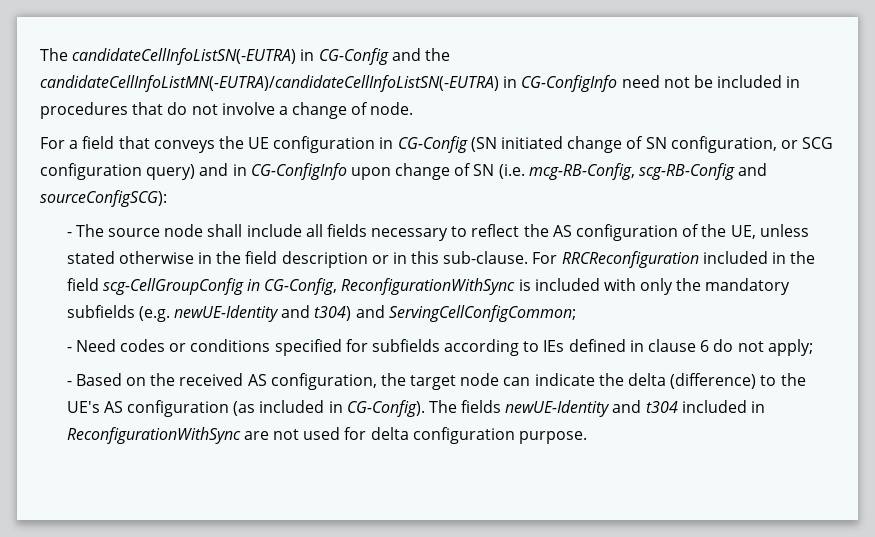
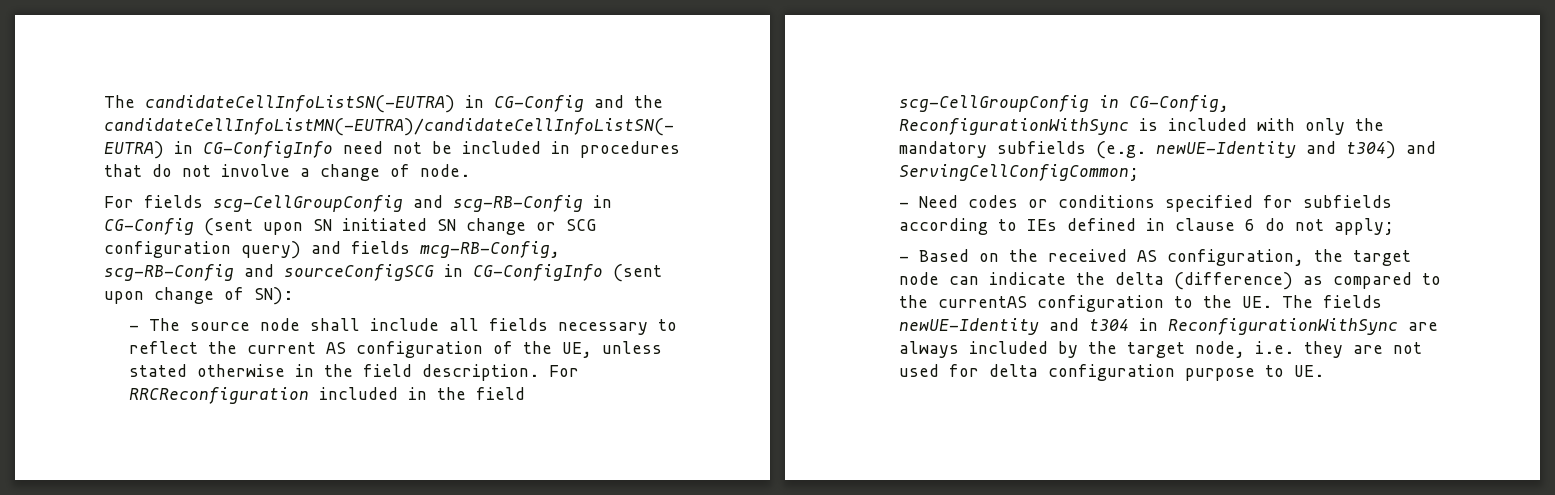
- For a field that conveys the UE configuration in CG-Config (SN initiated change of SN configuration, or SCG configuration query) and in CG-ConfigInfo upon change of SN (i.e. mcg-RB-Config, scg-RB-Config and sourceConfigSCG):
+ For fields scg-CellGroupConfig and scg-RB-Config in CG-Config (sent upon SN initiated SN change or SCG configuration query) and fields mcg-RB-Config, scg-RB-Config and sourceConfigSCG in CG-ConfigInfo (sent upon change of SN):
- - The source node shall include all fields necessary to reflect the AS configuration of the UE, unless stated otherwise in the field description or in this sub-clause.
+ - The source node shall include all fields necessary to reflect the current AS configuration of the UE, unless stated otherwise in the field description.
- - Based on the received AS configuration, the target node can indicate the delta (difference) to the UE's AS configuration (as included in CG-Config). The fields newUE-Identity and t304 included in ReconfigurationWithSync are not used for delta configuration purpose.
+ - Based on the received AS configuration, the target node can indicate the delta (difference) as compared to the currentAS configuration to the UE. The fields newUE-Identity and t304 in ReconfigurationWithSync are always included by the target node, i.e. they are not used for delta configuration purpose to UE.

